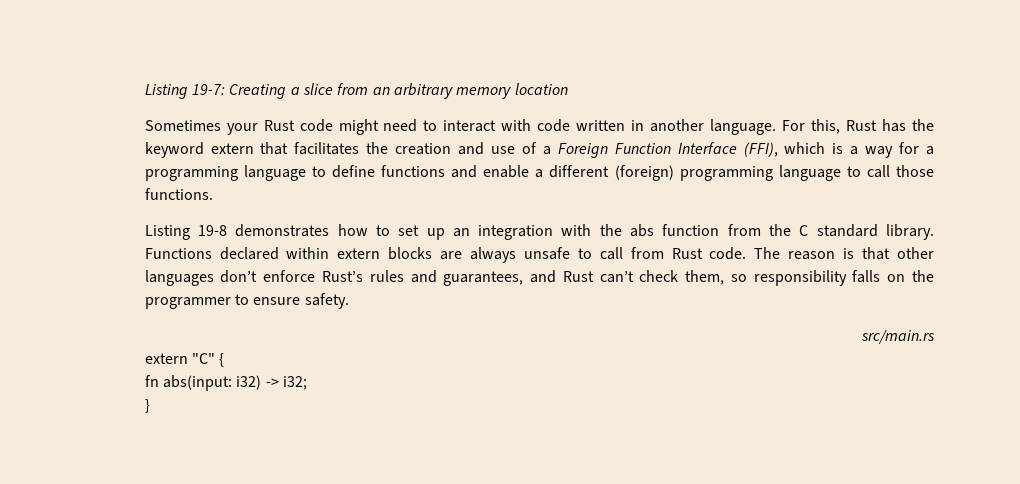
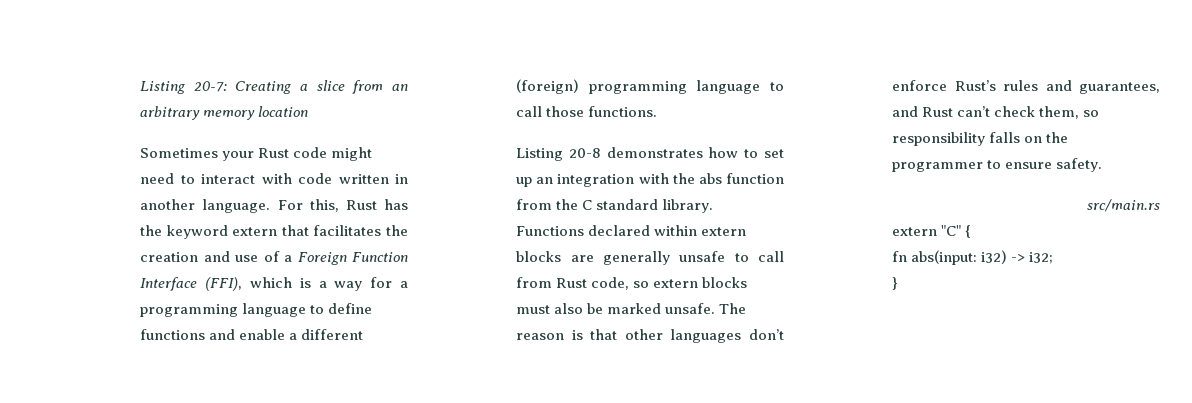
- Listing 19-7: Creating a slice from an arbitrary memory location
+ Listing 20-7: Creating a slice from an arbitrary memory location
- Listing 19-8 demonstrates how to set up an integration with the abs function from the C standard library.
+ Listing 20-8 demonstrates how to set up an integration with the abs function from the C standard library.
- Functions declared within extern blocks are always unsafe to call from Rust code.
+ Functions declared within extern blocks are generally unsafe to call from Rust code, so extern blocks must also be marked unsafe.

